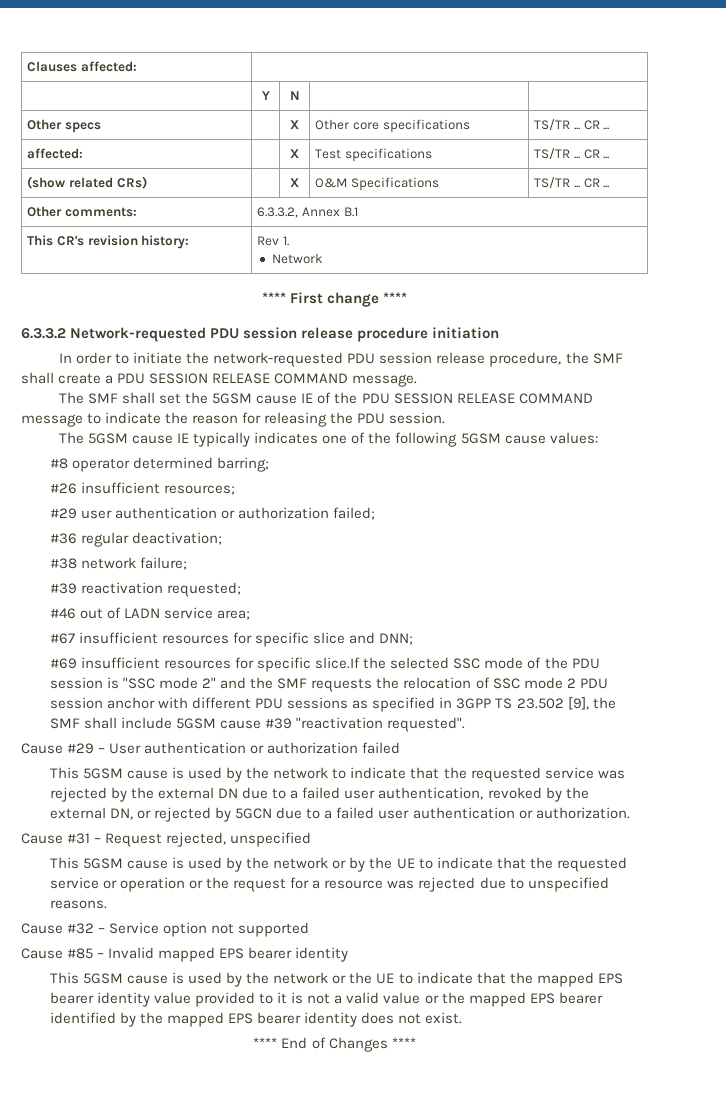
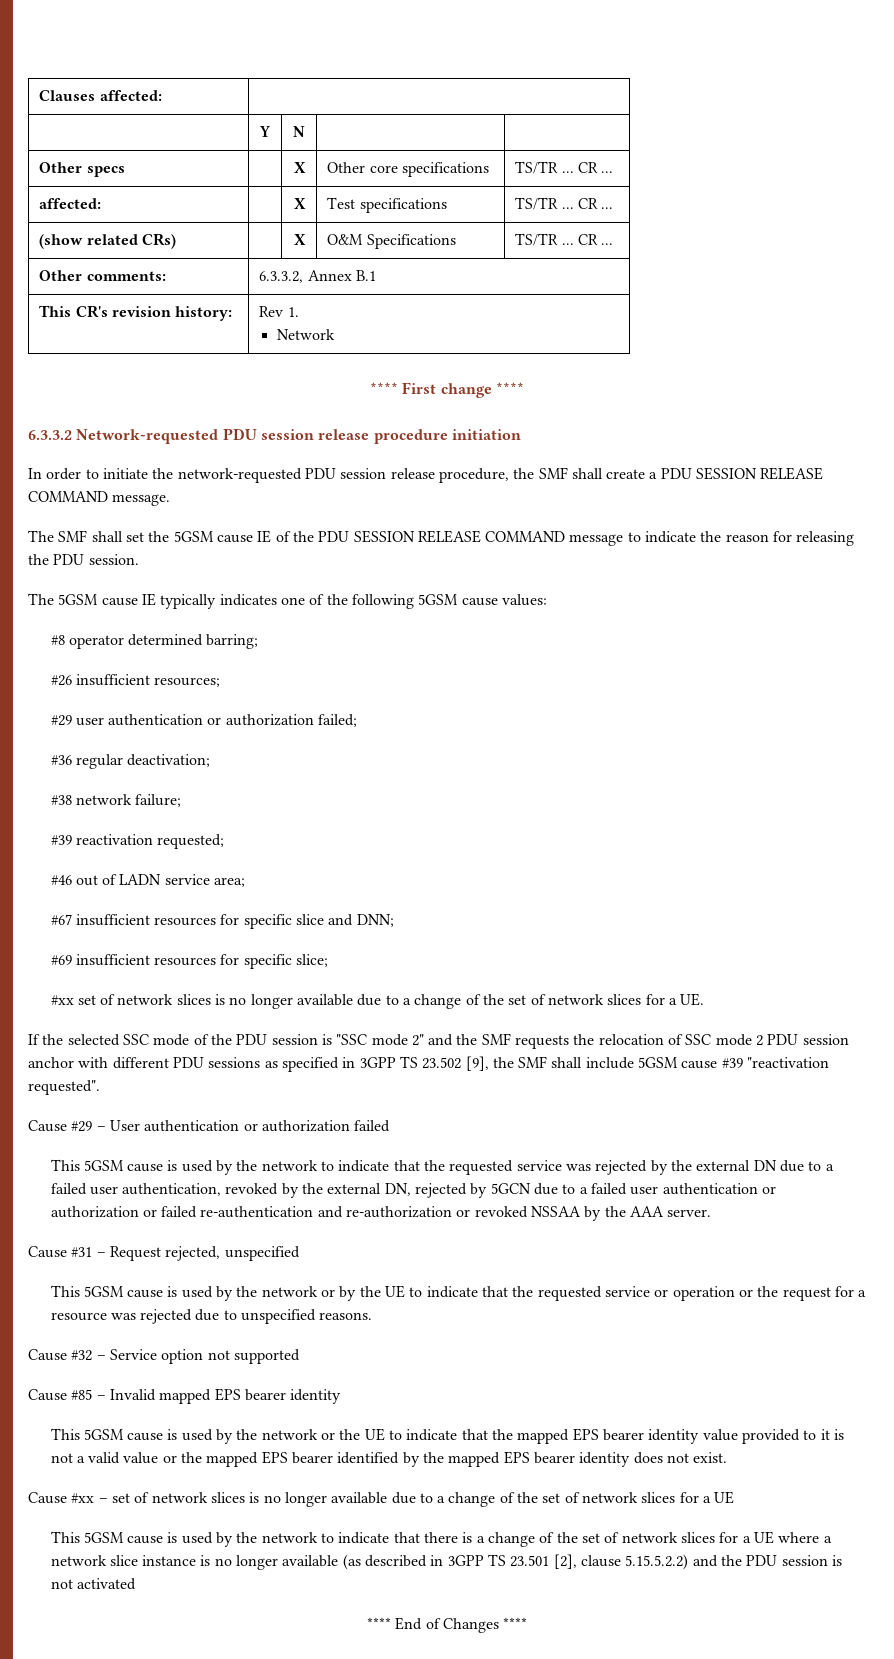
- #69 insufficient resources for specific slice.If the selected SSC mode of the PDU session is "SSC mode 2" and the SMF requests the relocation of SSC mode 2 PDU session anchor with different PDU sessions as specified in 3GPP TS 23.502 [9], the SMF shall include 5GSM cause #39 "reactivation requested".
+ #69 insufficient resources for specific slice;
+ #xx set of network slices is no longer available due to a change of the set of network slices for a UE.
+ If the selected SSC mode of the PDU session is "SSC mode 2" and the SMF requests the relocation of SSC mode 2 PDU session anchor with different PDU sessions as specified in 3GPP TS 23.502 [9], the SMF shall include 5GSM cause #39 "reactivation requested".
- This 5GSM cause is used by the network to indicate that the requested service was rejected by the external DN due to a failed user authentication, revoked by the external DN, or rejected by 5GCN due to a failed user authentication or authorization.
+ This 5GSM cause is used by the network to indicate that the requested service was rejected by the external DN due to a failed user authentication, revoked by the external DN, rejected by 5GCN due to a failed user authentication or authorization or failed re-authentication and re-authorization or revoked NSSAA by the AAA server.
+ Cause #xx – set of network slices is no longer available due to a change of the set of network slices for a UE
+ This 5GSM cause is used by the network to indicate that there is a change of the set of network slices for a UE where a network slice instance is no longer available (as described in 3GPP TS 23.501 [2], clause 5.15.5.2.2) and the PDU session is not activated

